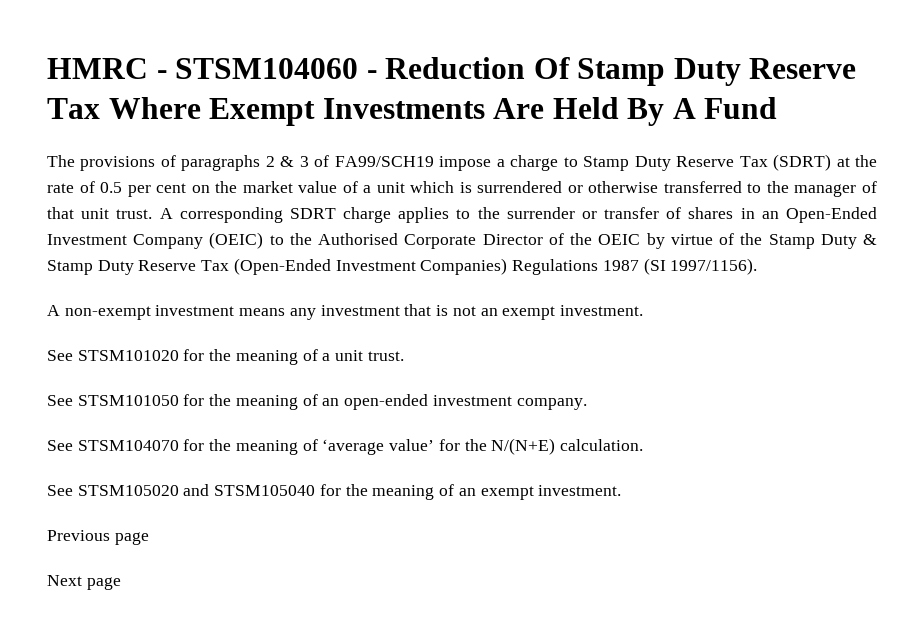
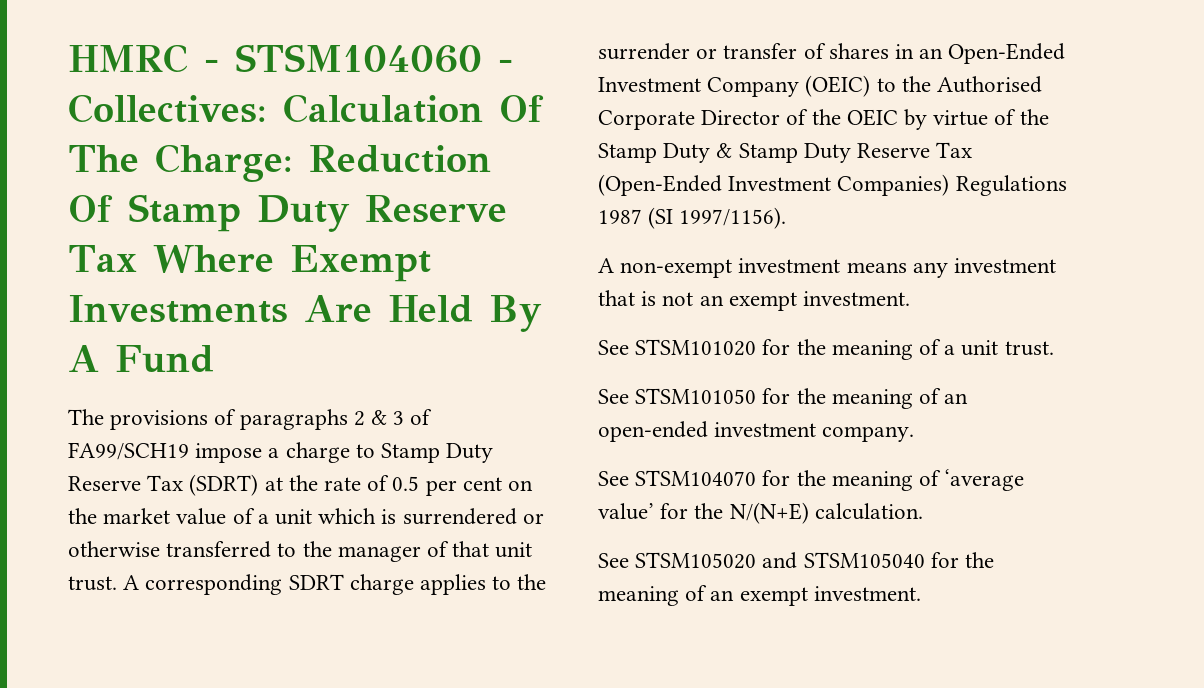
- HMRC - STSM104060 - Reduction Of Stamp Duty Reserve Tax Where Exempt Investments Are Held By A Fund
+ HMRC - STSM104060 - Collectives: Calculation Of The Charge: Reduction Of Stamp Duty Reserve Tax Where Exempt Investments Are Held By A Fund
- Previous page
- Next page

